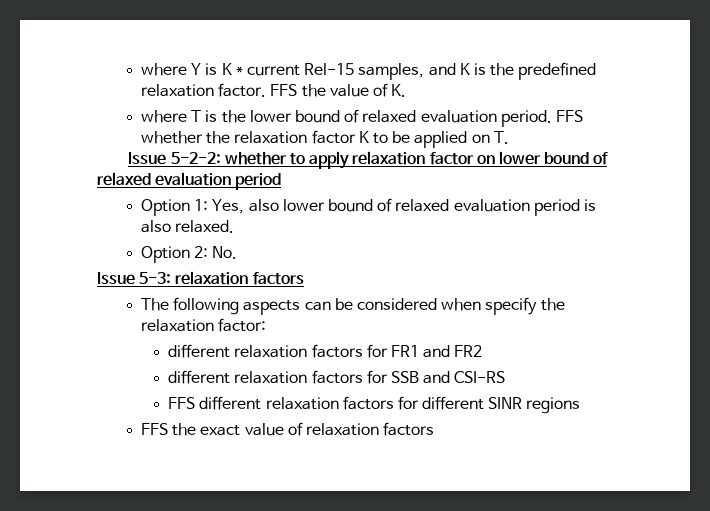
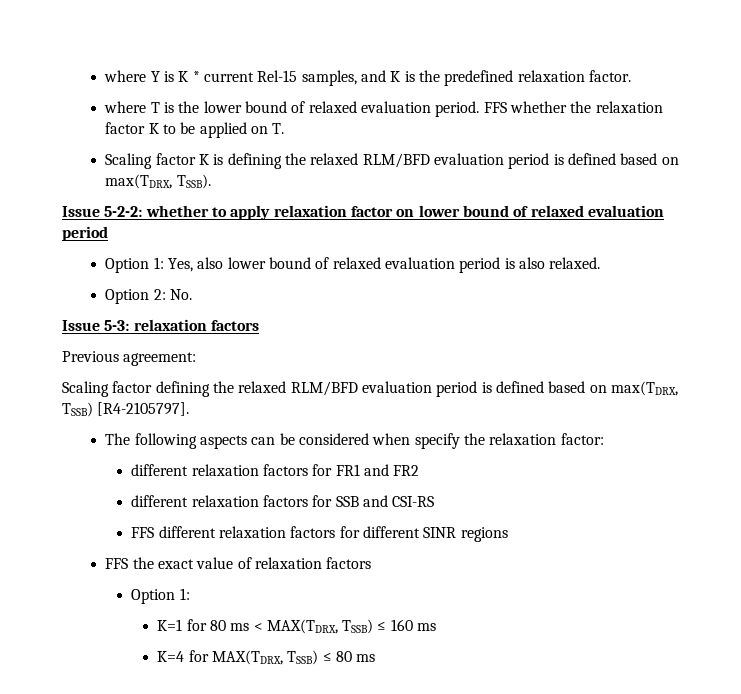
- FFS the value of K.
+ Scaling factor K is defining the relaxed RLM/BFD evaluation period is defined based on max(TDRX, TSSB).
+ Previous agreement:
+ Scaling factor defining the relaxed RLM/BFD evaluation period is defined based on max(TDRX, TSSB) [R4-2105797].
  FFS the exact value of relaxation factors
+ Option 1:
+ K=1 for 80 ms < MAX(TDRX, TSSB) ≤ 160 ms
+ K=4 for MAX(TDRX, TSSB) ≤ 80 ms

